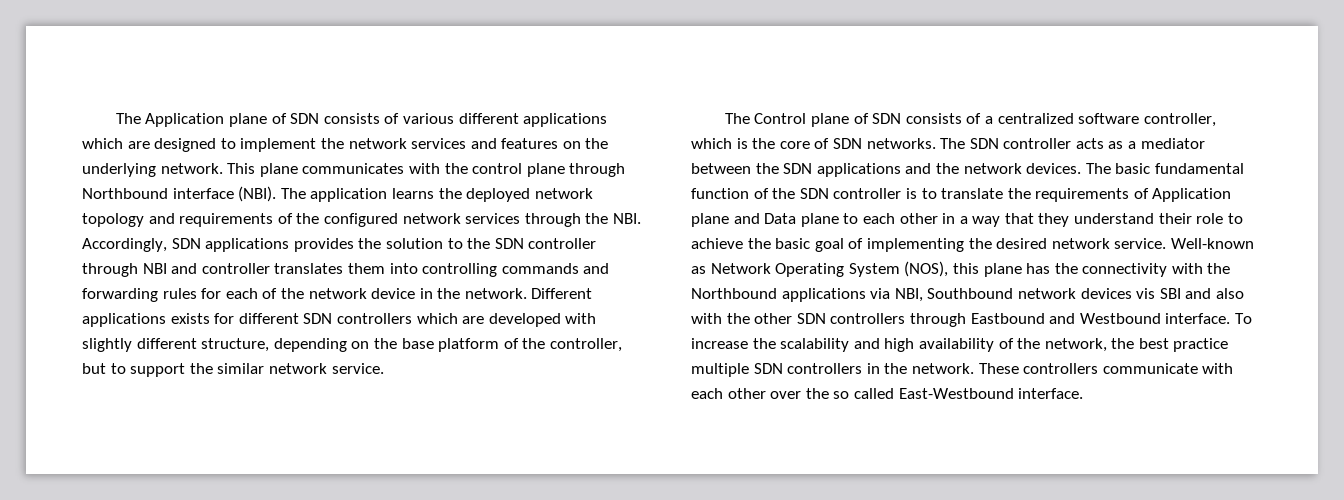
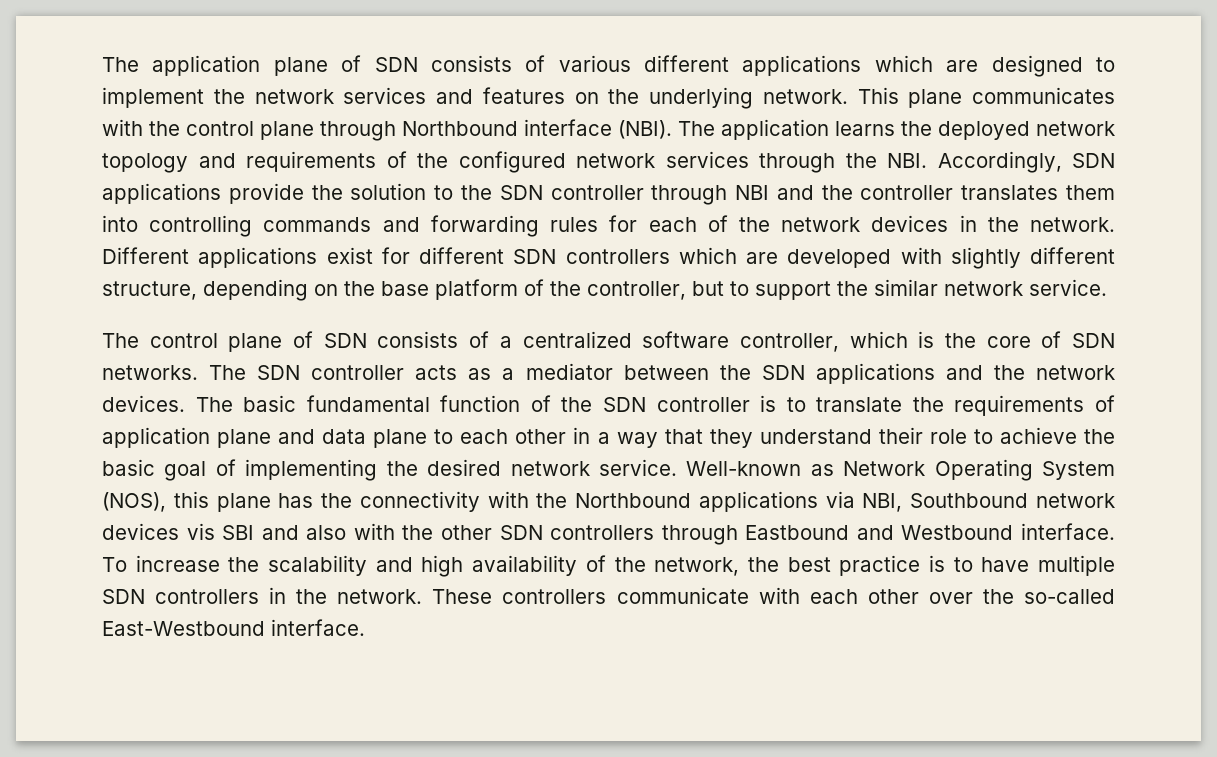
- The Application plane of SDN consists of various different applications which are designed to implement the network services and features on the underlying network.
+ The application plane of SDN consists of various different applications which are designed to implement the network services and features on the underlying network.
- The application learns the deployed network topology and requirements of the configured network services through the NBI. Accordingly, SDN applications provides the solution to the SDN controller through NBI and controller translates them into controlling commands and forwarding rules for each of the network device in the network.
+ The application learns the deployed network topology and requirements of the configured network services through the NBI. Accordingly, SDN applications provide the solution to the SDN controller through NBI and the controller translates them into controlling commands and forwarding rules for each of the network devices in the network.
- Different applications exists for different SDN controllers which are developed with slightly different structure, depending on the base platform of the controller, but to support the similar network service.
+ Different applications exist for different SDN controllers which are developed with slightly different structure, depending on the base platform of the controller, but to support the similar network service.
- The Control plane of SDN consists of a centralized software controller, which is the core of SDN networks.
+ The control plane of SDN consists of a centralized software controller, which is the core of SDN networks.
- The basic fundamental function of the SDN controller is to translate the requirements of Application plane and Data plane to each other in a way that they understand their role to achieve the basic goal of implementing the desired network service.
+ The basic fundamental function of the SDN controller is to translate the requirements of application plane and data plane to each other in a way that they understand their role to achieve the basic goal of implementing the desired network service.
- To increase the scalability and high availability of the network, the best practice multiple SDN controllers in the network.
+ To increase the scalability and high availability of the network, the best practice is to have multiple SDN controllers in the network.
- These controllers communicate with each other over the so called East-Westbound interface.
+ These controllers communicate with each other over the so-called East-Westbound interface.

